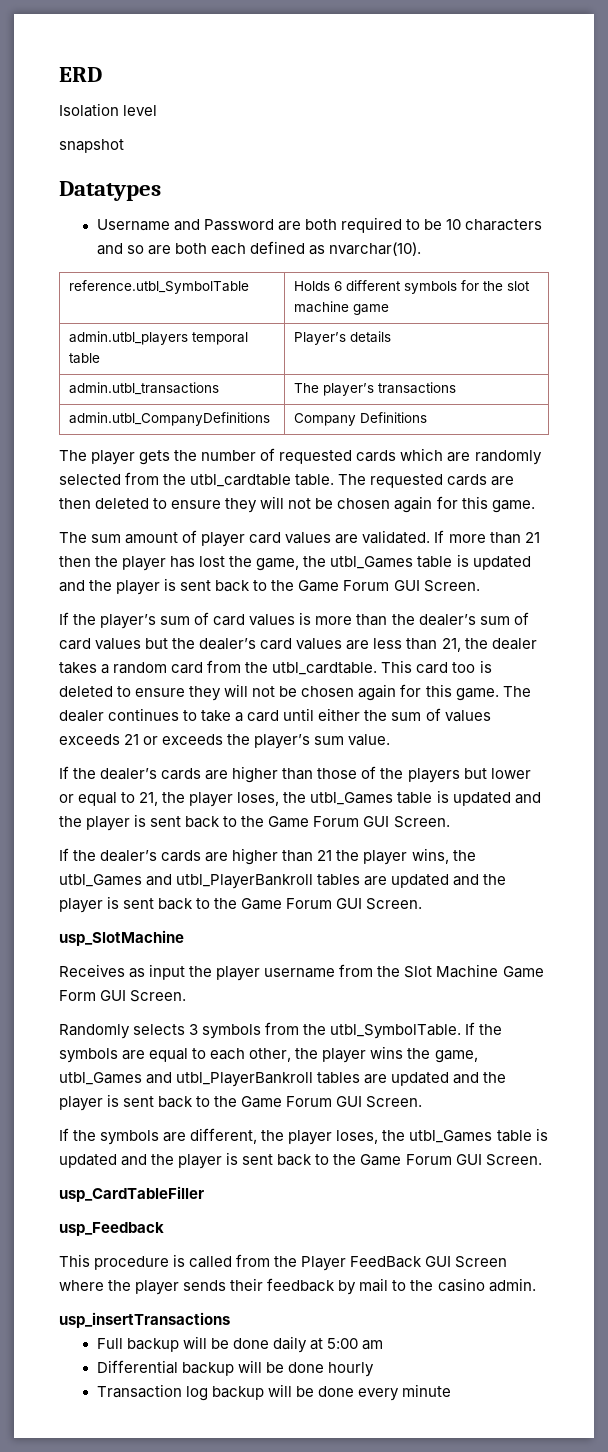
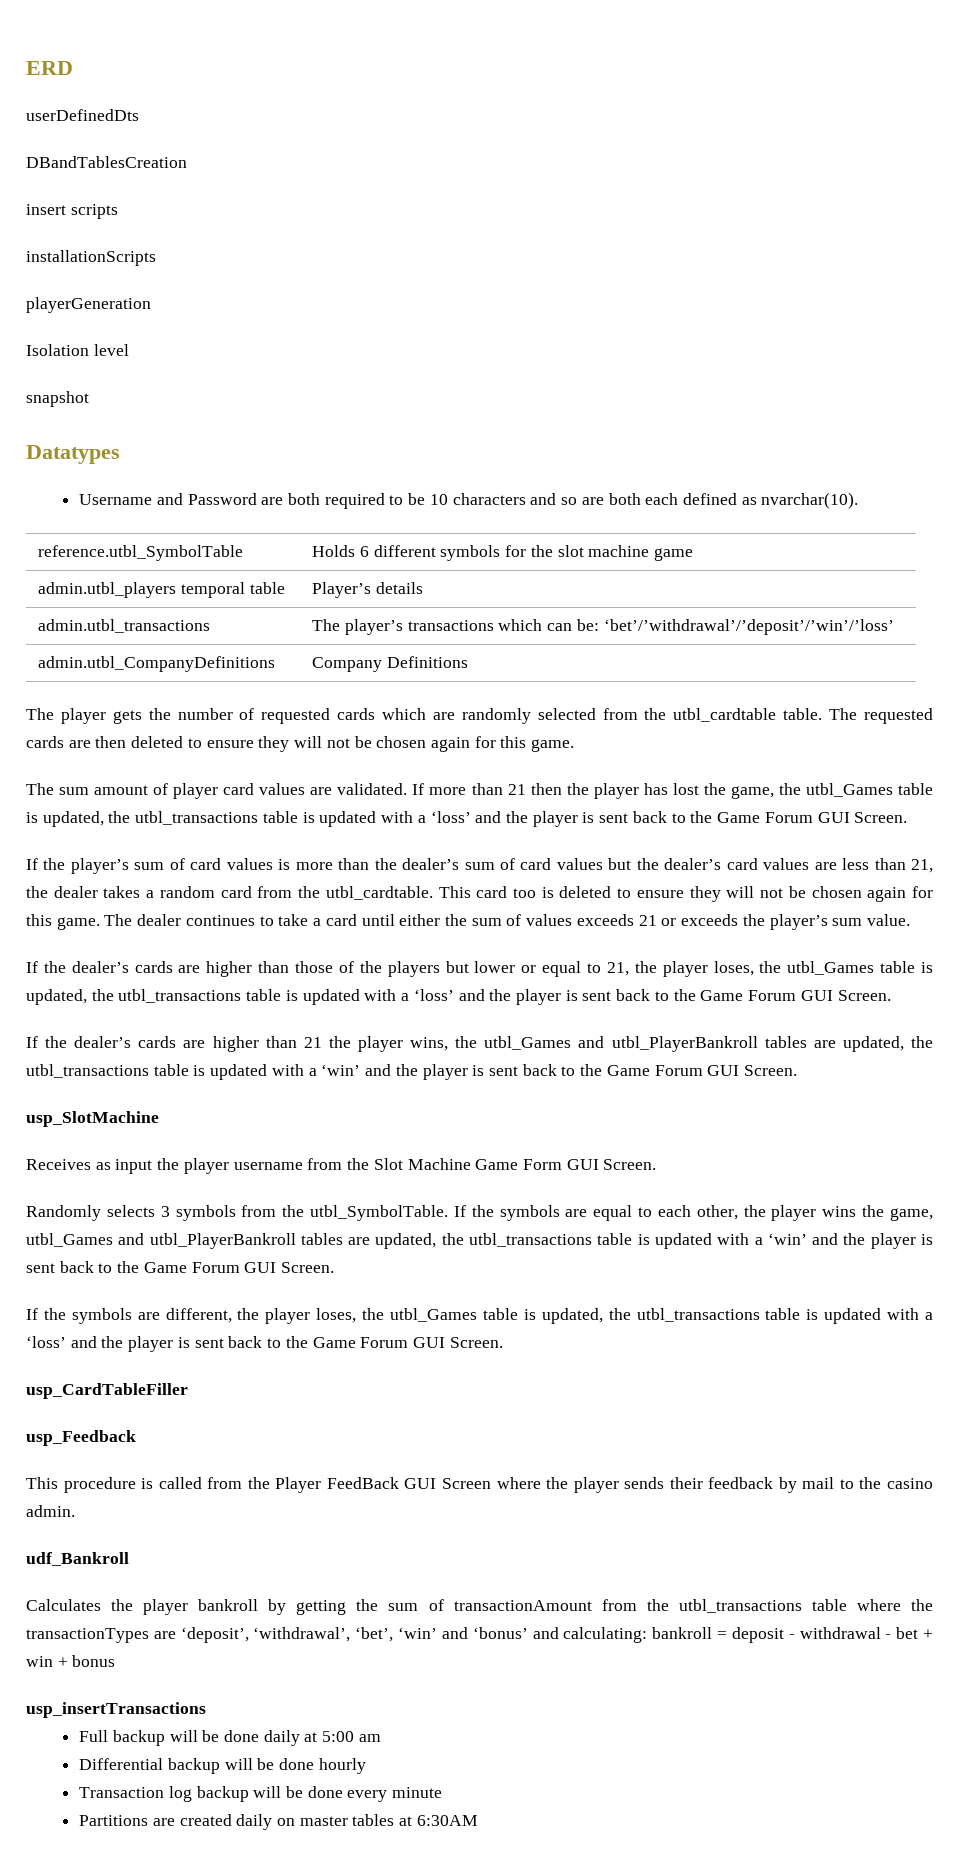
+ userDefinedDts
+ DBandTablesCreation
+ insert scripts
+ installationScripts
+ playerGeneration
- admin.utbl_transactions | The player’s transactions
+ admin.utbl_transactions | The player’s transactions which can be: ‘bet’/’withdrawal’/’deposit’/’win’/’loss’
- If more than 21 then the player has lost the game, the utbl_Games table is updated and the player is sent back to the Game Forum GUI Screen.
+ If more than 21 then the player has lost the game, the utbl_Games table is updated, the utbl_transactions table is updated with a ‘loss’ and the player is sent back to the Game Forum GUI Screen.
- If the dealer’s cards are higher than those of the players but lower or equal to 21, the player loses, the utbl_Games table is updated and the player is sent back to the Game Forum GUI Screen.
+ If the dealer’s cards are higher than those of the players but lower or equal to 21, the player loses, the utbl_Games table is updated, the utbl_transactions table is updated with a ‘loss’ and the player is sent back to the Game Forum GUI Screen.
- If the dealer’s cards are higher than 21 the player wins, the utbl_Games and utbl_PlayerBankroll tables are updated and the player is sent back to the Game Forum GUI Screen.
+ If the dealer’s cards are higher than 21 the player wins, the utbl_Games and utbl_PlayerBankroll tables are updated, the utbl_transactions table is updated with a ‘win’ and the player is sent back to the Game Forum GUI Screen.
- If the symbols are equal to each other, the player wins the game, utbl_Games and utbl_PlayerBankroll tables are updated and the player is sent back to the Game Forum GUI Screen.
+ If the symbols are equal to each other, the player wins the game, utbl_Games and utbl_PlayerBankroll tables are updated, the utbl_transactions table is updated with a ‘win’ and the player is sent back to the Game Forum GUI Screen.
- If the symbols are different, the player loses, the utbl_Games table is updated and the player is sent back to the Game Forum GUI Screen.
+ If the symbols are different, the player loses, the utbl_Games table is updated, the utbl_transactions table is updated with a ‘loss’ and the player is sent back to the Game Forum GUI Screen.
+ udf_Bankroll
+ Calculates the player bankroll by getting the sum of transactionAmount from the utbl_transactions table where the transactionTypes are ‘deposit’, ‘withdrawal’, ‘bet’, ‘win’ and ‘bonus’ and calculating: bankroll = deposit - withdrawal - bet + win + bonus
+ Partitions are created daily on master tables at 6:30AM

